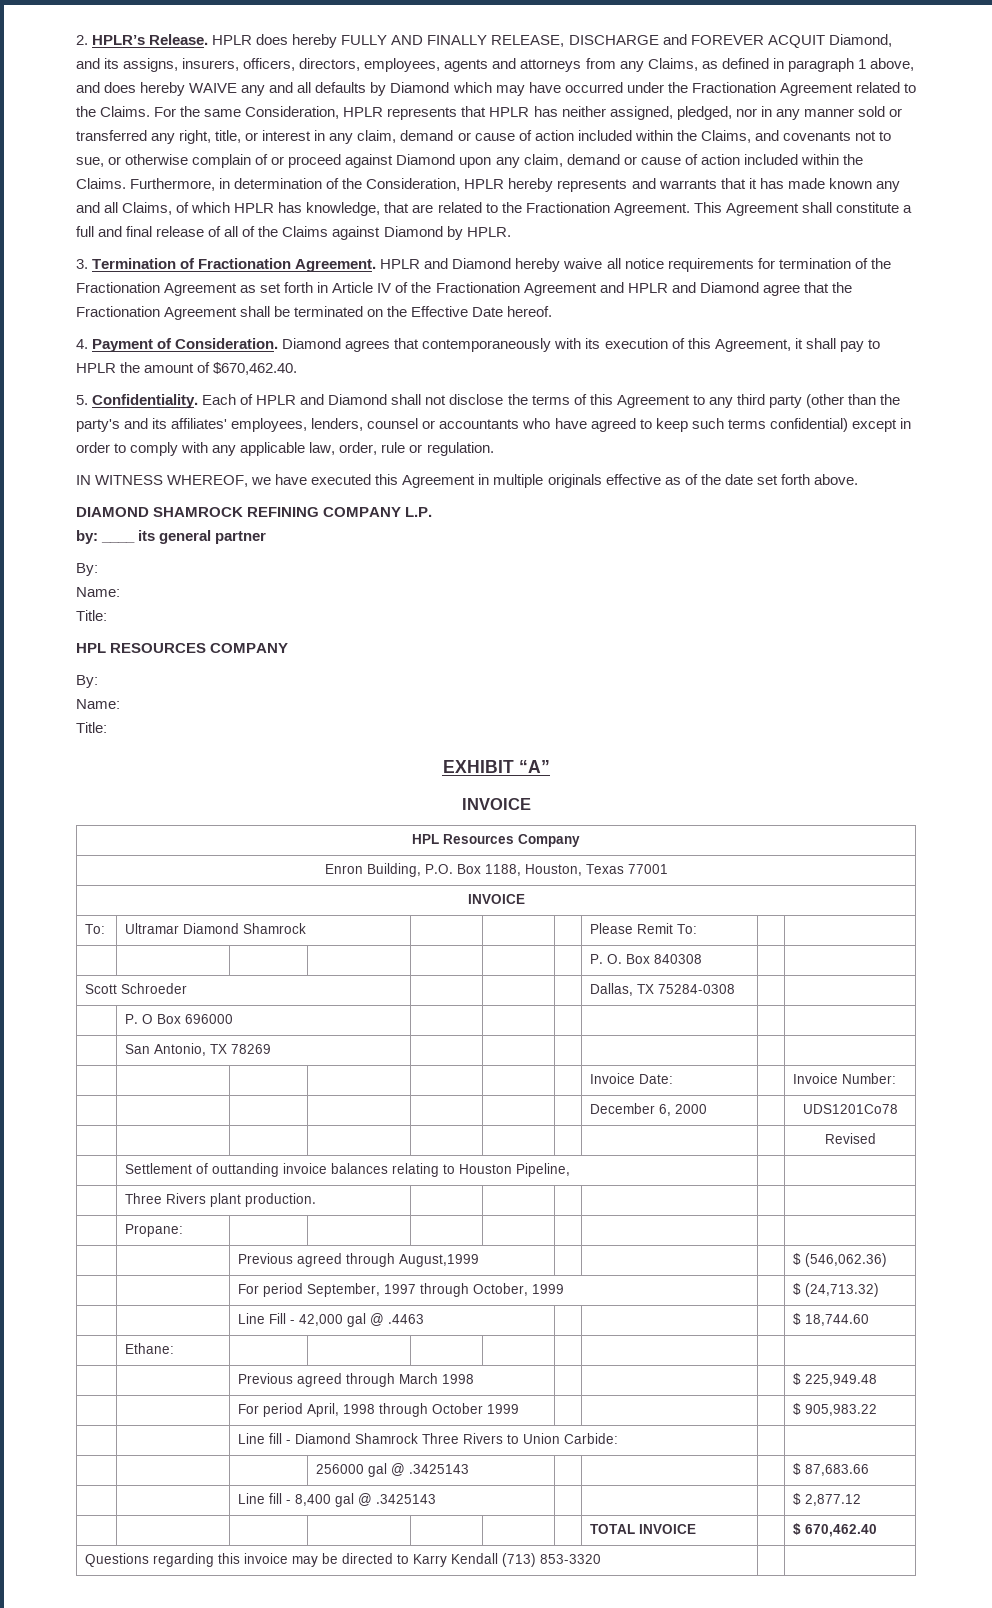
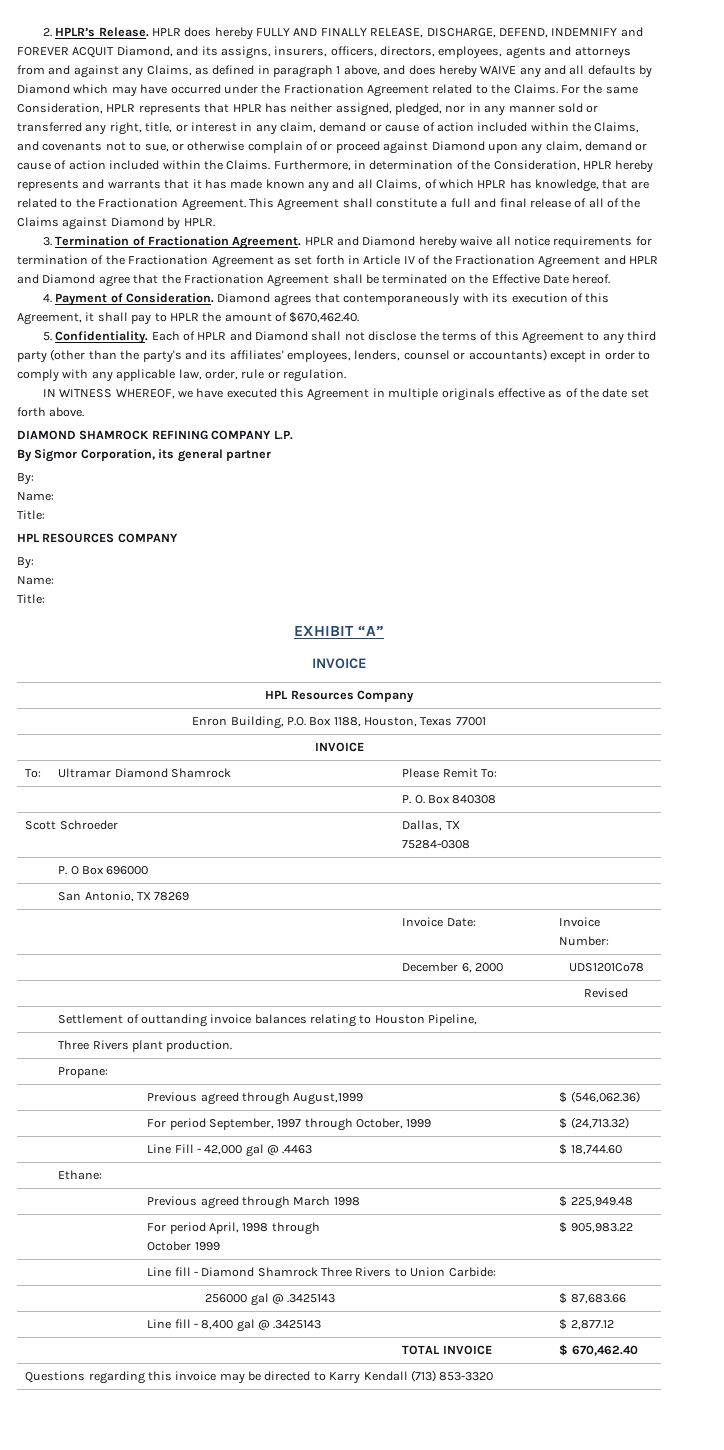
- HPLR does hereby FULLY AND FINALLY RELEASE, DISCHARGE and FOREVER ACQUIT Diamond, and its assigns, insurers, officers, directors, employees, agents and attorneys from any Claims, as defined in paragraph 1 above, and does hereby WAIVE any and all defaults by Diamond which may have occurred under the Fractionation Agreement related to the Claims.
+ HPLR does hereby FULLY AND FINALLY RELEASE, DISCHARGE, DEFEND, INDEMNIFY and FOREVER ACQUIT Diamond, and its assigns, insurers, officers, directors, employees, agents and attorneys from and against any Claims, as defined in paragraph 1 above, and does hereby WAIVE any and all defaults by Diamond which may have occurred under the Fractionation Agreement related to the Claims.
- Each of HPLR and Diamond shall not disclose the terms of this Agreement to any third party (other than the party's and its affiliates' employees, lenders, counsel or accountants who have agreed to keep such terms confidential) except in order to comply with any applicable law, order, rule or regulation.
+ Each of HPLR and Diamond shall not disclose the terms of this Agreement to any third party (other than the party's and its affiliates' employees, lenders, counsel or accountants) except in order to comply with any applicable law, order, rule or regulation.
- by: ____ its general partner
+ By Sigmor Corporation, its general partner

